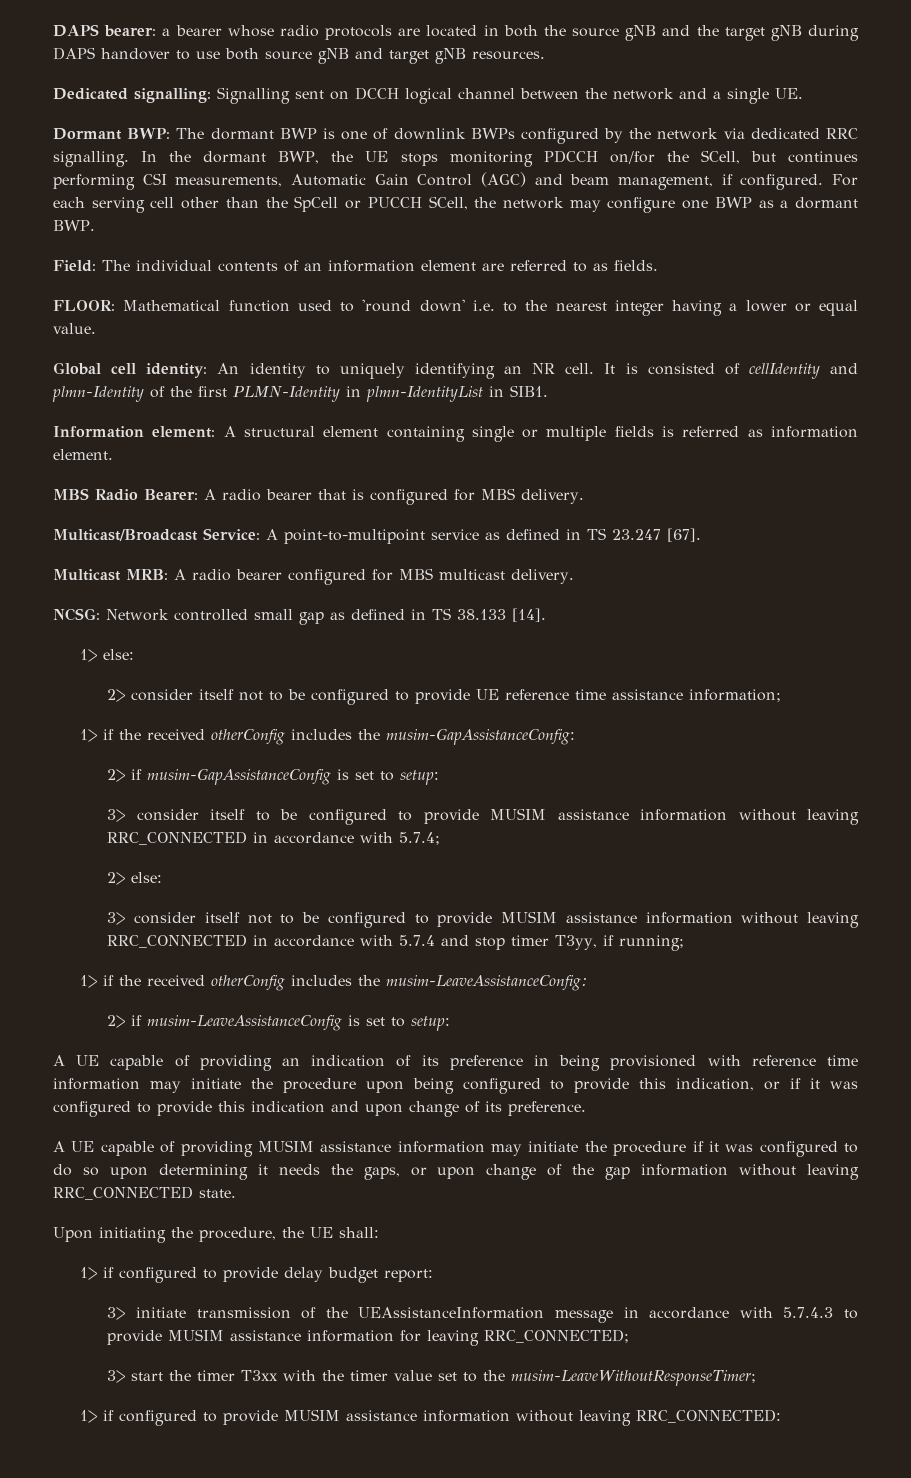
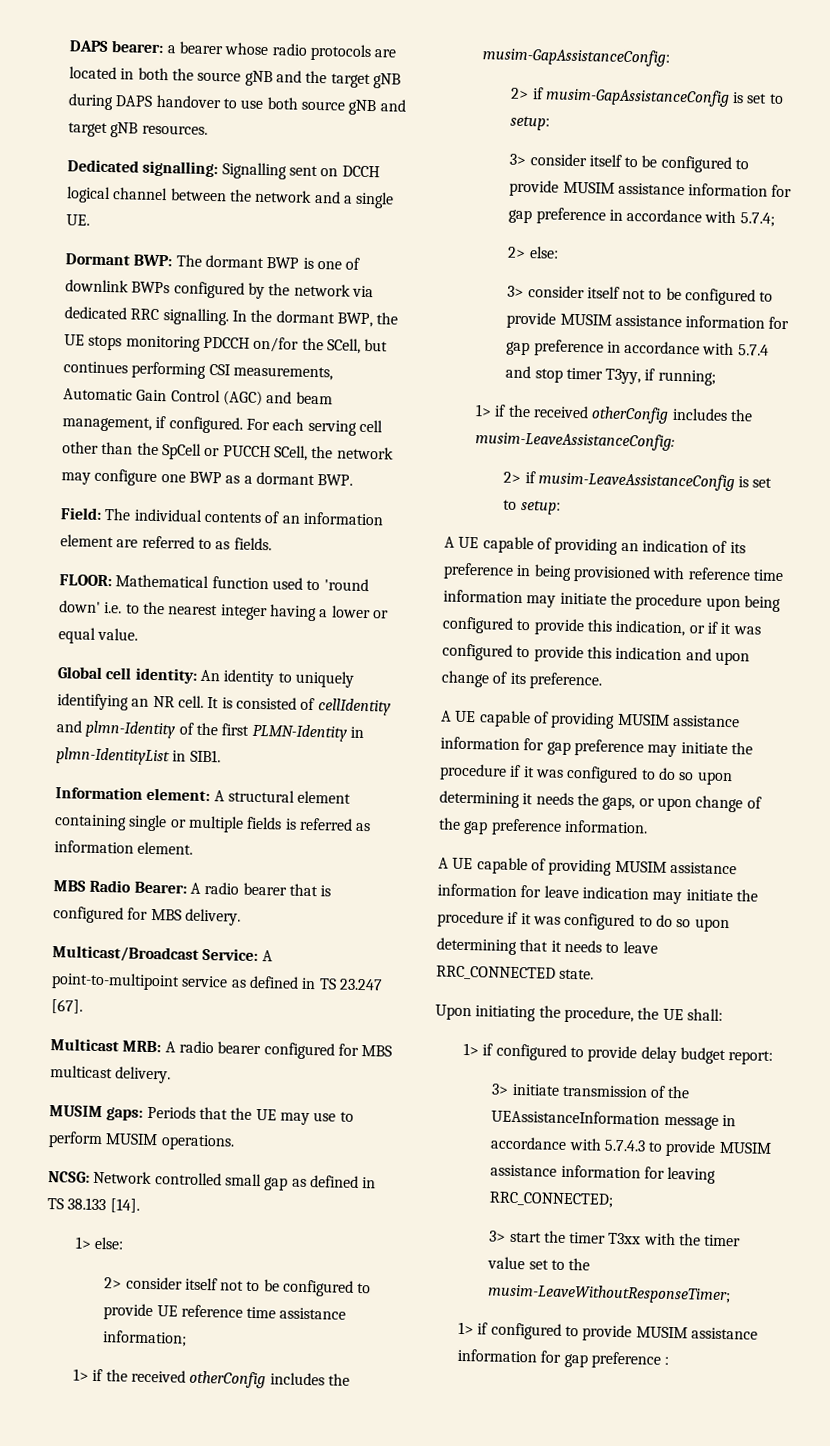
+ MUSIM gaps: Periods that the UE may use to perform MUSIM operations.
- 3> consider itself to be configured to provide MUSIM assistance information without leaving RRC_CONNECTED in accordance with 5.7.4;
+ 3> consider itself to be configured to provide MUSIM assistance information for gap preference in accordance with 5.7.4;
- 3> consider itself not to be configured to provide MUSIM assistance information without leaving RRC_CONNECTED in accordance with 5.7.4 and stop timer T3yy, if running;
+ 3> consider itself not to be configured to provide MUSIM assistance information for gap preference in accordance with 5.7.4 and stop timer T3yy, if running;
- A UE capable of providing MUSIM assistance information may initiate the procedure if it was configured to do so upon determining it needs the gaps, or upon change of the gap information without leaving RRC_CONNECTED state.
+ A UE capable of providing MUSIM assistance information for gap preference may initiate the procedure if it was configured to do so upon determining it needs the gaps, or upon change of the gap preference information.
+ A UE capable of providing MUSIM assistance information for leave indication may initiate the procedure if it was configured to do so upon determining that it needs to leave RRC_CONNECTED state.
- 1> if configured to provide MUSIM assistance information without leaving RRC_CONNECTED:
+ 1> if configured to provide MUSIM assistance information for gap preference :

